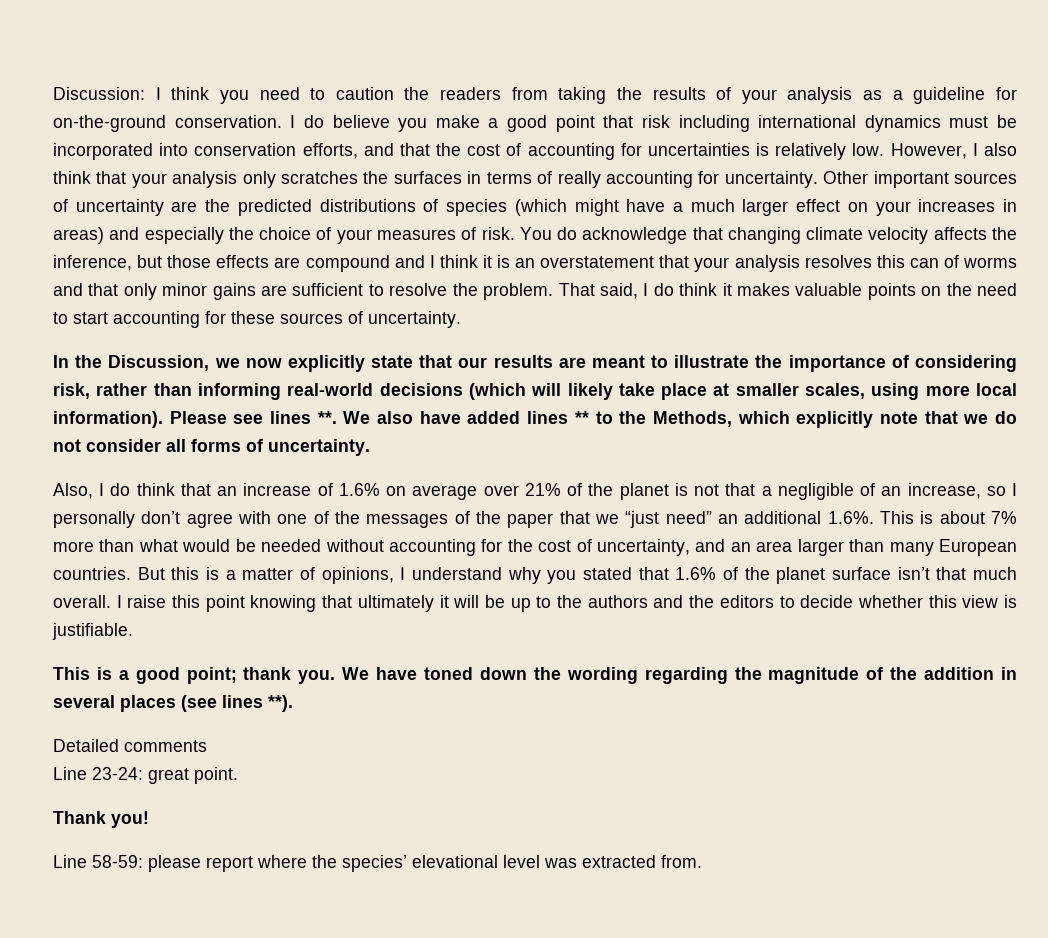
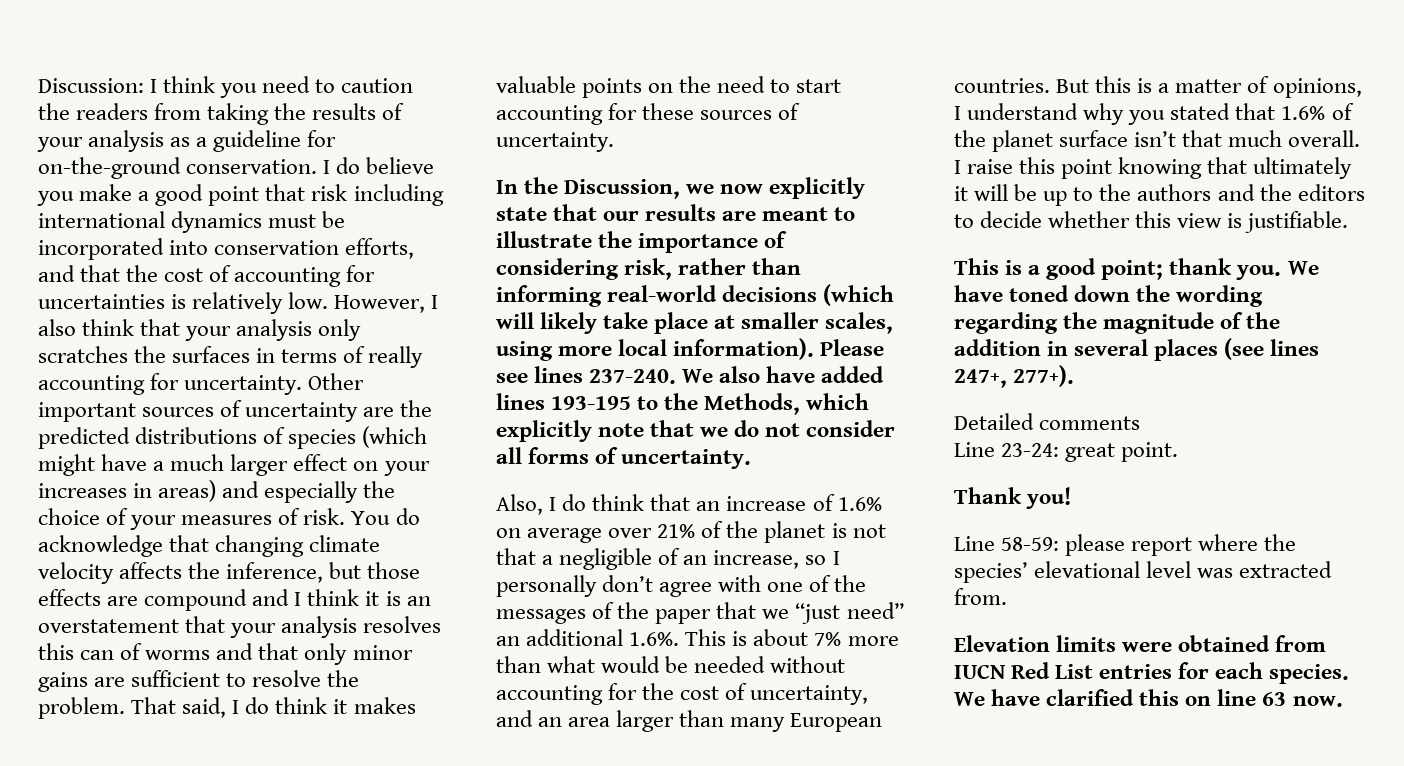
- Please see lines **.
+ Please see lines 237-240.
- We also have added lines ** to the Methods, which explicitly note that we do not consider all forms of uncertainty.
+ We also have added lines 193-195 to the Methods, which explicitly note that we do not consider all forms of uncertainty.
- We have toned down the wording regarding the magnitude of the addition in several places (see lines **).
+ We have toned down the wording regarding the magnitude of the addition in several places (see lines 247+, 277+).
+ Elevation limits were obtained from IUCN Red List entries for each species. We have clarified this on line 63 now.

